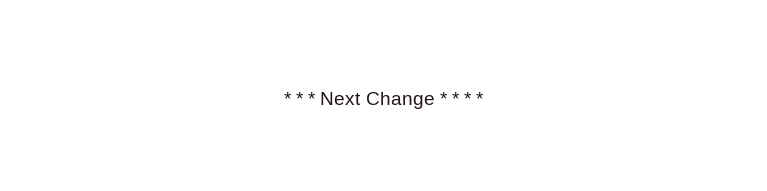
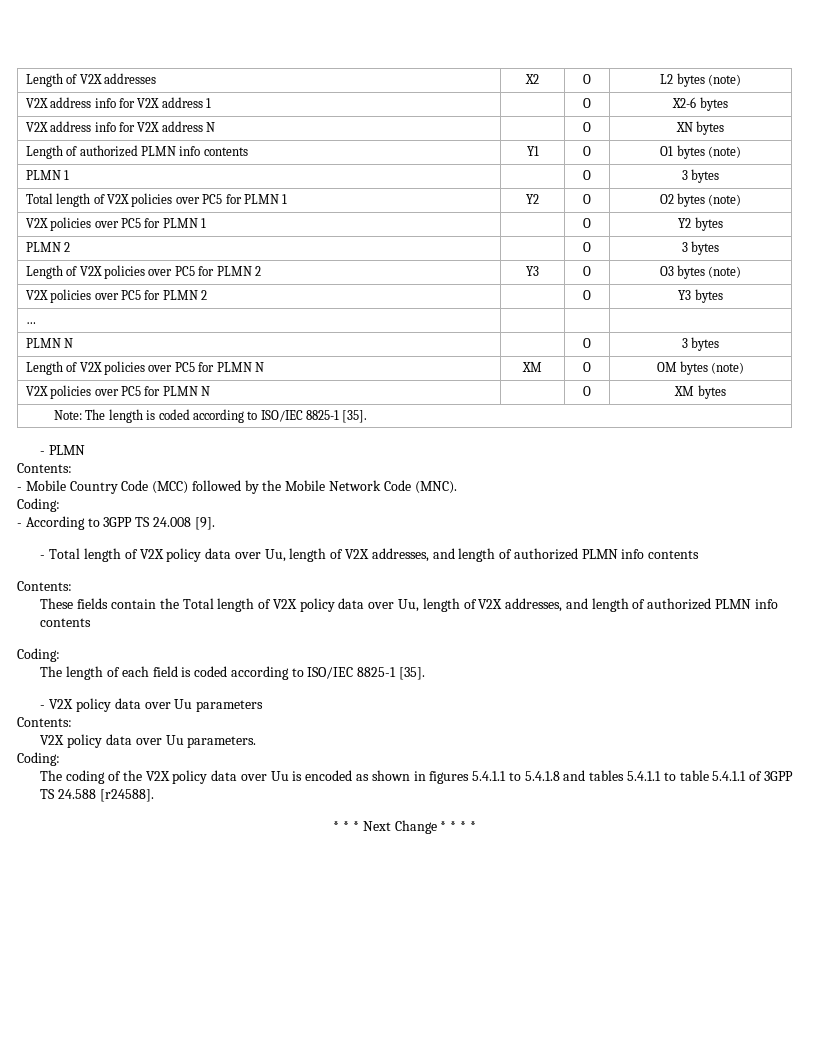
+ Length of V2X addresses | X2 | O | L2 bytes (note)
+ V2X address info for V2X address 1 | | O | X2-6 bytes
+ V2X address info for V2X address N | | O | XN bytes
+ Length of authorized PLMN info contents | Y1 | O | O1 bytes (note)
+ PLMN 1 | | O | 3 bytes
+ Total length of V2X policies over PC5 for PLMN 1 | Y2 | O | O2 bytes (note)
+ V2X policies over PC5 for PLMN 1 | | O | Y2 bytes
+ PLMN 2 | | O | 3 bytes
+ Length of V2X policies over PC5 for PLMN 2 | Y3 | O | O3 bytes (note)
+ V2X policies over PC5 for PLMN 2 | | O | Y3 bytes
+ … | | |
+ PLMN N | | O | 3 bytes
+ Length of V2X policies over PC5 for PLMN N | XM | O | OM bytes (note)
+ V2X policies over PC5 for PLMN N | | O | XM bytes
+ Note: The length is coded according to ISO/IEC 8825-1 [35].
+ - PLMN
+ Contents:
+ - Mobile Country Code (MCC) followed by the Mobile Network Code (MNC).
+ Coding:
+ - According to 3GPP TS 24.008 [9].
+ - Total length of V2X policy data over Uu, length of V2X addresses, and length of authorized PLMN info contents
+ Contents:
+ These fields contain the Total length of V2X policy data over Uu, length of V2X addresses, and length of authorized PLMN info contents
+ Coding:
+ The length of each field is coded according to ISO/IEC 8825-1 [35].
+ - V2X policy data over Uu parameters
+ Contents:
+ V2X policy data over Uu parameters.
+ Coding:
+ The coding of the V2X policy data over Uu is encoded as shown in figures 5.4.1.1 to 5.4.1.8 and tables 5.4.1.1 to table 5.4.1.1 of 3GPP TS 24.588 [r24588].

